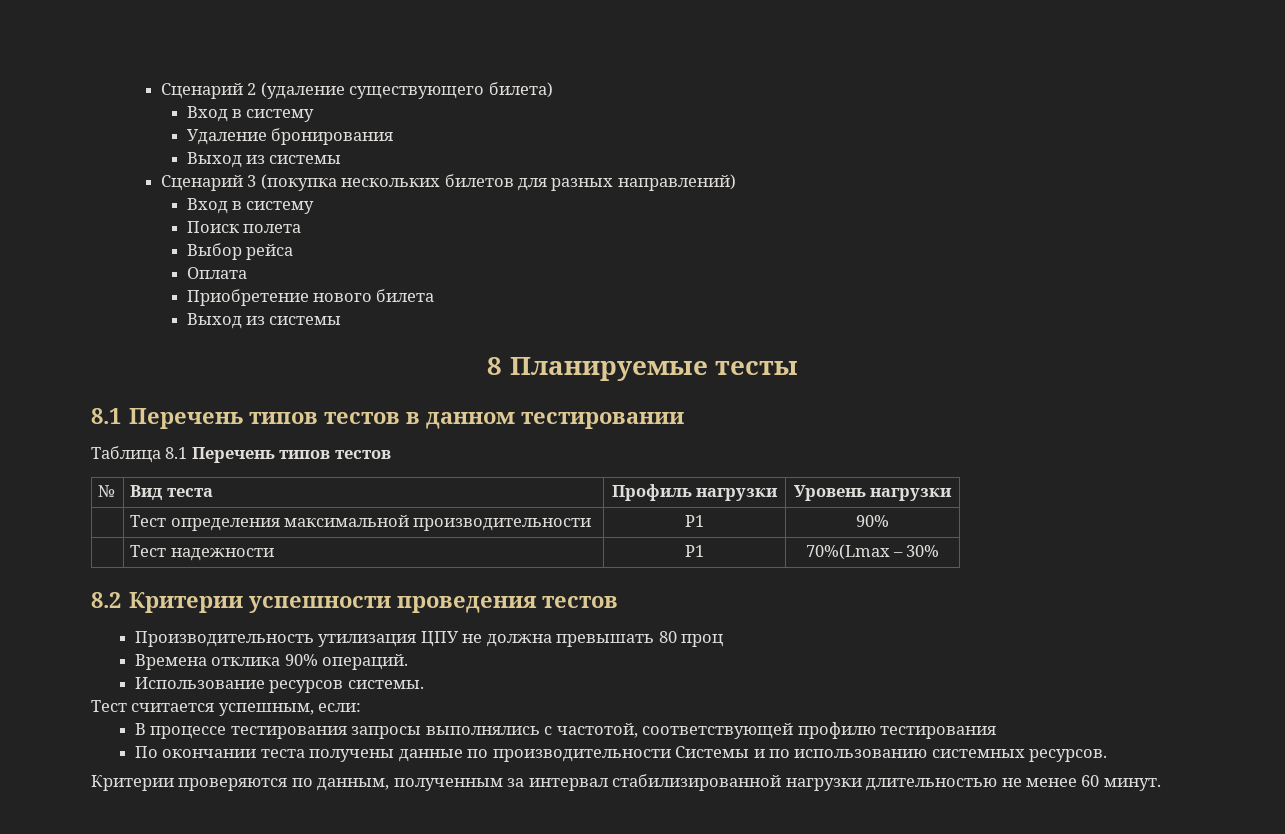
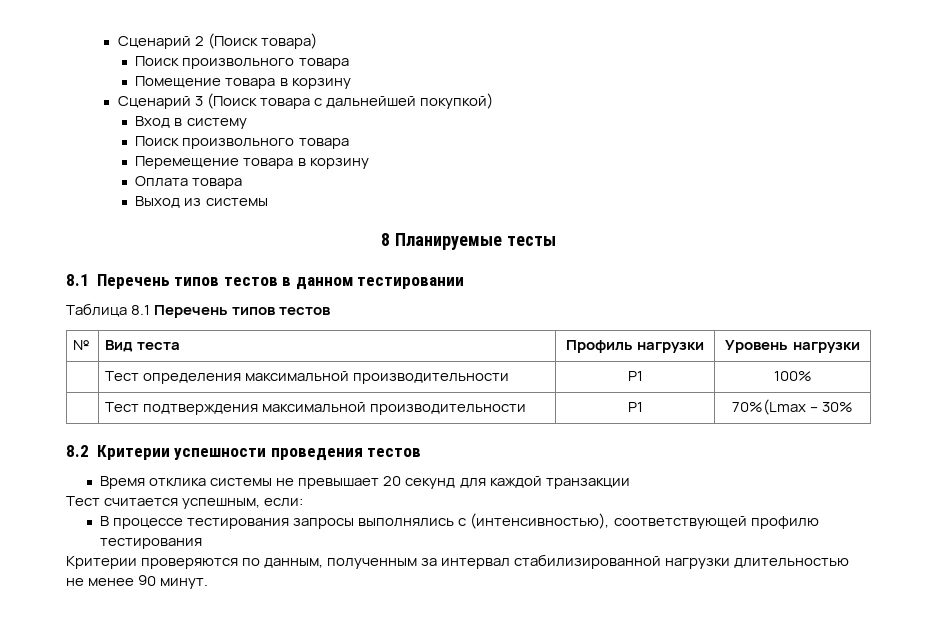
- Сценарий 2 (удаление существующего билета)
+ Сценарий 2 (Поиск товара)
+ Поиск произвольного товара
+ Помещение товара в корзину
+ Сценарий 3 (Поиск товара с дальнейшей покупкой)
  Вход в систему
- Удаление бронирования
- Выход из системы
- Сценарий 3 (покупка нескольких билетов для разных направлений)
- Вход в систему
- Поиск полета
- Выбор рейса
- Оплата
- Приобретение нового билета
+ Поиск произвольного товара
+ Перемещение товара в корзину
+ Оплата товара
- | Тест определения максимальной производительности | Р1 | 90%
- | Тест надежности | Р1 | 70%(Lmax – 30%
+ | Тест определения максимальной производительности | Р1 | 100%
+ | Тест подтверждения максимальной производительности | Р1 | 70%(Lmax – 30%
- Производительность утилизация ЦПУ не должна превышать 80 проц
- Времена отклика 90% операций.
- Использование ресурсов системы.
+ Время отклика системы не превышает 20 секунд для каждой транзакции
- В процессе тестирования запросы выполнялись с частотой, соответствующей профилю тестирования
+ В процессе тестирования запросы выполнялись с (интенсивностью), соответствующей профилю тестирования
- По окончании теста получены данные по производительности Системы и по использованию системных ресурсов.
- Критерии проверяются по данным, полученным за интервал стабилизированной нагрузки длительностью не менее 60 минут.
+ Критерии проверяются по данным, полученным за интервал стабилизированной нагрузки длительностью не менее 90 минут.

